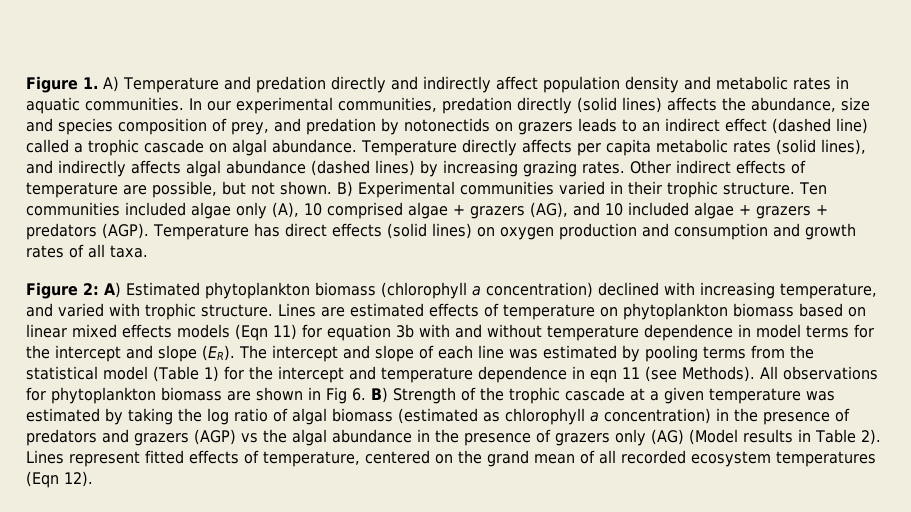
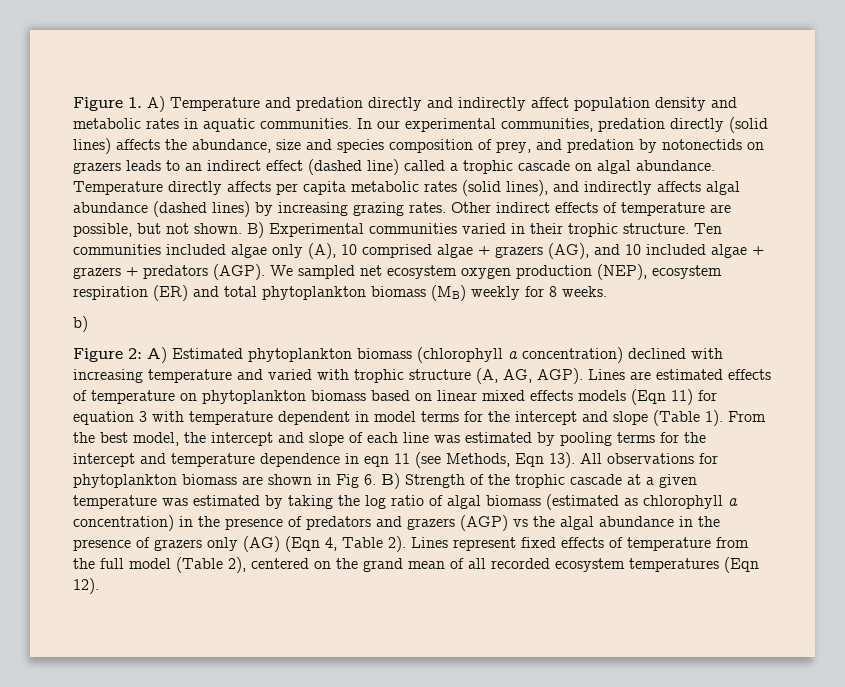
- Temperature has direct effects (solid lines) on oxygen production and consumption and growth rates of all taxa.
+ We sampled net ecosystem oxygen production (NEP), ecosystem respiration (ER) and total phytoplankton biomass (MB) weekly for 8 weeks.
+ b)
- Figure 2: A) Estimated phytoplankton biomass (chlorophyll a concentration) declined with increasing temperature, and varied with trophic structure.
+ Figure 2: A) Estimated phytoplankton biomass (chlorophyll a concentration) declined with increasing temperature and varied with trophic structure (A, AG, AGP).
- Lines are estimated effects of temperature on phytoplankton biomass based on linear mixed effects models (Eqn 11) for equation 3b with and without temperature dependence in model terms for the intercept and slope (ER). The intercept and slope of each line was estimated by pooling terms from the statistical model (Table 1) for the intercept and temperature dependence in eqn 11 (see Methods).
+ Lines are estimated effects of temperature on phytoplankton biomass based on linear mixed effects models (Eqn 11) for equation 3 with temperature dependent in model terms for the intercept and slope (Table 1). From the best model, the intercept and slope of each line was estimated by pooling terms for the intercept and temperature dependence in eqn 11 (see Methods, Eqn 13).
- All observations for phytoplankton biomass are shown in Fig 6. B) Strength of the trophic cascade at a given temperature was estimated by taking the log ratio of algal biomass (estimated as chlorophyll a concentration) in the presence of predators and grazers (AGP) vs the algal abundance in the presence of grazers only (AG) (Model results in Table 2).
+ All observations for phytoplankton biomass are shown in Fig 6. B) Strength of the trophic cascade at a given temperature was estimated by taking the log ratio of algal biomass (estimated as chlorophyll a concentration) in the presence of predators and grazers (AGP) vs the algal abundance in the presence of grazers only (AG) (Eqn 4, Table 2).
- Lines represent fitted effects of temperature, centered on the grand mean of all recorded ecosystem temperatures (Eqn 12).
+ Lines represent fixed effects of temperature from the full model (Table 2), centered on the grand mean of all recorded ecosystem temperatures (Eqn 12).

